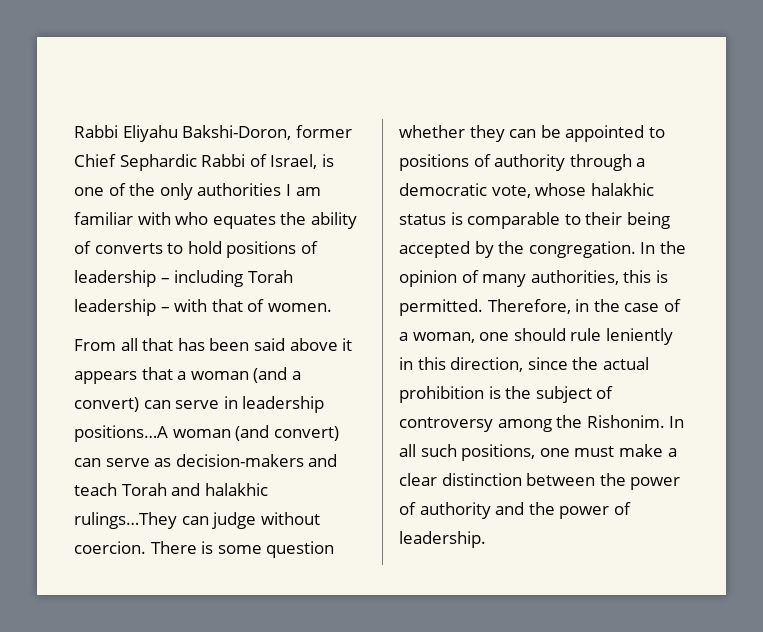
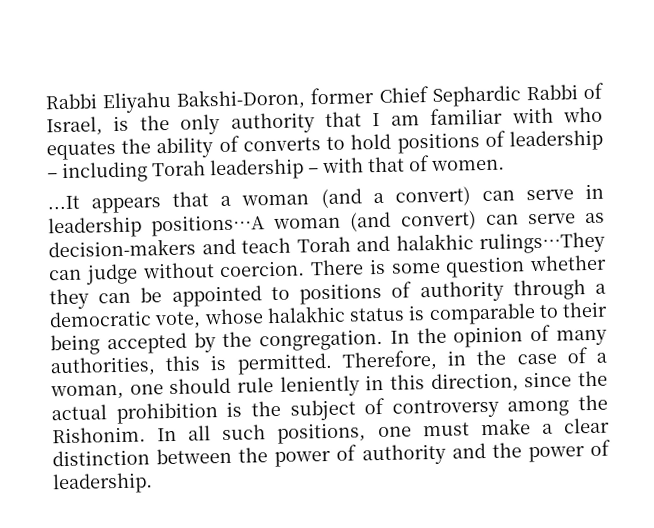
- Rabbi Eliyahu Bakshi-Doron, former Chief Sephardic Rabbi of Israel, is one of the only authorities I am familiar with who equates the ability of converts to hold positions of leadership – including Torah leadership – with that of women.
+ Rabbi Eliyahu Bakshi-Doron, former Chief Sephardic Rabbi of Israel, is the only authority that I am familiar with who equates the ability of converts to hold positions of leadership – including Torah leadership – with that of women.
- From all that has been said above it appears that a woman (and a convert) can serve in leadership positions…A woman (and convert) can serve as decision-makers and teach Torah and halakhic rulings…They can judge without coercion.
+ ...It appears that a woman (and a convert) can serve in leadership positions…A woman (and convert) can serve as decision-makers and teach Torah and halakhic rulings…They can judge without coercion.

